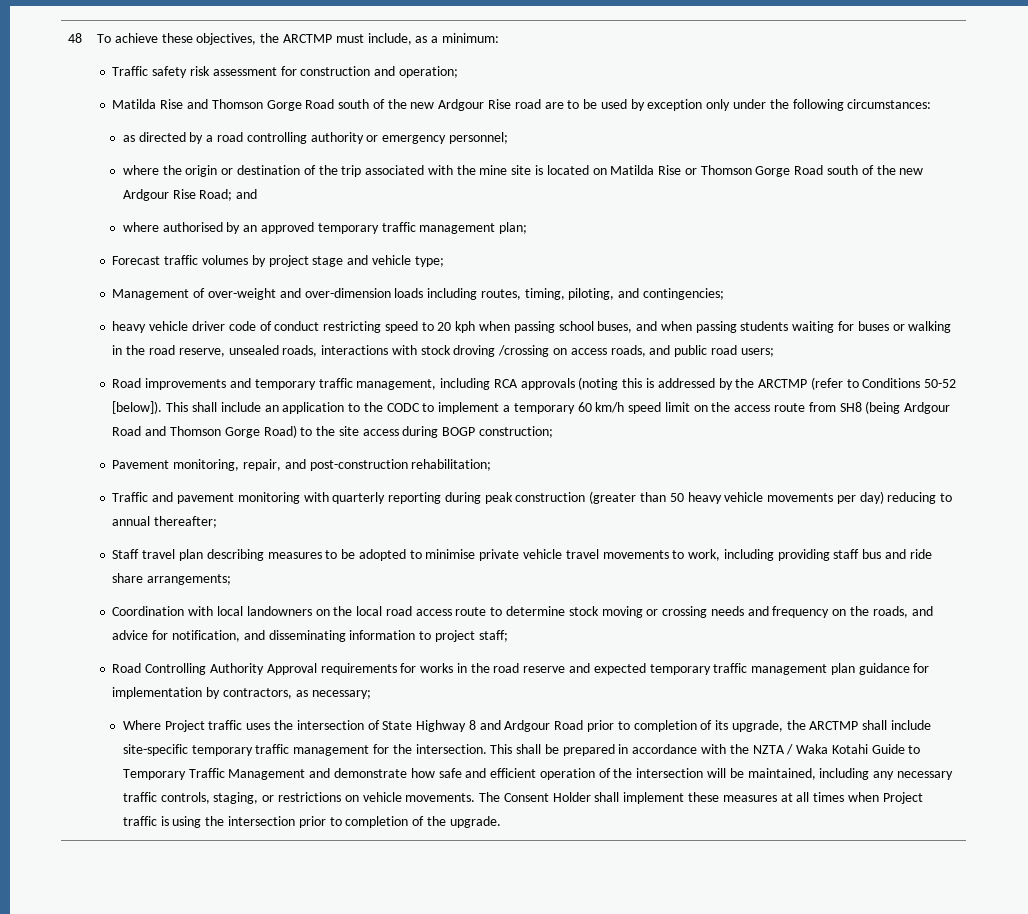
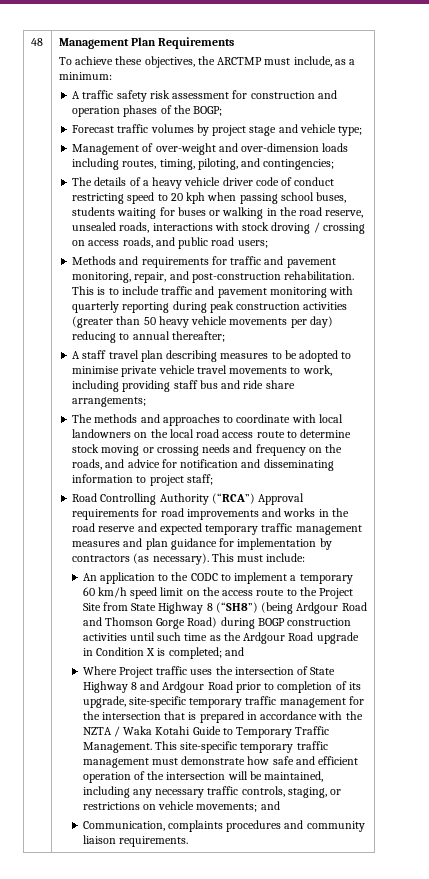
+ Management Plan Requirements
- Traffic safety risk assessment for construction and operation;
- Matilda Rise and Thomson Gorge Road south of the new Ardgour Rise road are to be used by exception only under the following circumstances:
- as directed by a road controlling authority or emergency personnel;
- where the origin or destination of the trip associated with the mine site is located on Matilda Rise or Thomson Gorge Road south of the new Ardgour Rise Road; and
- where authorised by an approved temporary traffic management plan;
+ A traffic safety risk assessment for construction and operation phases of the BOGP;
- heavy vehicle driver code of conduct restricting speed to 20 kph when passing school buses, and when passing students waiting for buses or walking in the road reserve, unsealed roads, interactions with stock droving /crossing on access roads, and public road users;
+ The details of a heavy vehicle driver code of conduct restricting speed to 20 kph when passing school buses, students waiting for buses or walking in the road reserve, unsealed roads, interactions with stock droving / crossing on access roads, and public road users;
- Road improvements and temporary traffic management, including RCA approvals (noting this is addressed by the ARCTMP (refer to Conditions 50-52 [below]). This shall include an application to the CODC to implement a temporary 60 km/h speed limit on the access route from SH8 (being Ardgour Road and Thomson Gorge Road) to the site access during BOGP construction;
- Pavement monitoring, repair, and post-construction rehabilitation;
- Traffic and pavement monitoring with quarterly reporting during peak construction (greater than 50 heavy vehicle movements per day) reducing to annual thereafter;
+ Methods and requirements for traffic and pavement monitoring, repair, and post-construction rehabilitation. This is to include traffic and pavement monitoring with quarterly reporting during peak construction activities (greater than 50 heavy vehicle movements per day) reducing to annual thereafter;
- Staff travel plan describing measures to be adopted to minimise private vehicle travel movements to work, including providing staff bus and ride share arrangements;
+ A staff travel plan describing measures to be adopted to minimise private vehicle travel movements to work, including providing staff bus and ride share arrangements;
- Coordination with local landowners on the local road access route to determine stock moving or crossing needs and frequency on the roads, and advice for notification, and disseminating information to project staff;
+ The methods and approaches to coordinate with local landowners on the local road access route to determine stock moving or crossing needs and frequency on the roads, and advice for notification and disseminating information to project staff;
- Road Controlling Authority Approval requirements for works in the road reserve and expected temporary traffic management plan guidance for implementation by contractors, as necessary;
+ Road Controlling Authority (“RCA”) Approval requirements for road improvements and works in the road reserve and expected temporary traffic management measures and plan guidance for implementation by contractors (as necessary). This must include:
+ An application to the CODC to implement a temporary 60 km/h speed limit on the access route to the Project Site from State Highway 8 (“SH8”) (being Ardgour Road and Thomson Gorge Road) during BOGP construction activities until such time as the Ardgour Road upgrade in Condition X is completed; and
- Where Project traffic uses the intersection of State Highway 8 and Ardgour Road prior to completion of its upgrade, the ARCTMP shall include site-specific temporary traffic management for the intersection. This shall be prepared in accordance with the NZTA / Waka Kotahi Guide to Temporary Traffic Management and demonstrate how safe and efficient operation of the intersection will be maintained, including any necessary traffic controls, staging, or restrictions on vehicle movements. The Consent Holder shall implement these measures at all times when Project traffic is using the intersection prior to completion of the upgrade.
+ Where Project traffic uses the intersection of State Highway 8 and Ardgour Road prior to completion of its upgrade, site-specific temporary traffic management for the intersection that is prepared in accordance with the NZTA / Waka Kotahi Guide to Temporary Traffic Management. This site-specific temporary traffic management must demonstrate how safe and efficient operation of the intersection will be maintained, including any necessary traffic controls, staging, or restrictions on vehicle movements; and
+ Communication, complaints procedures and community liaison requirements.

